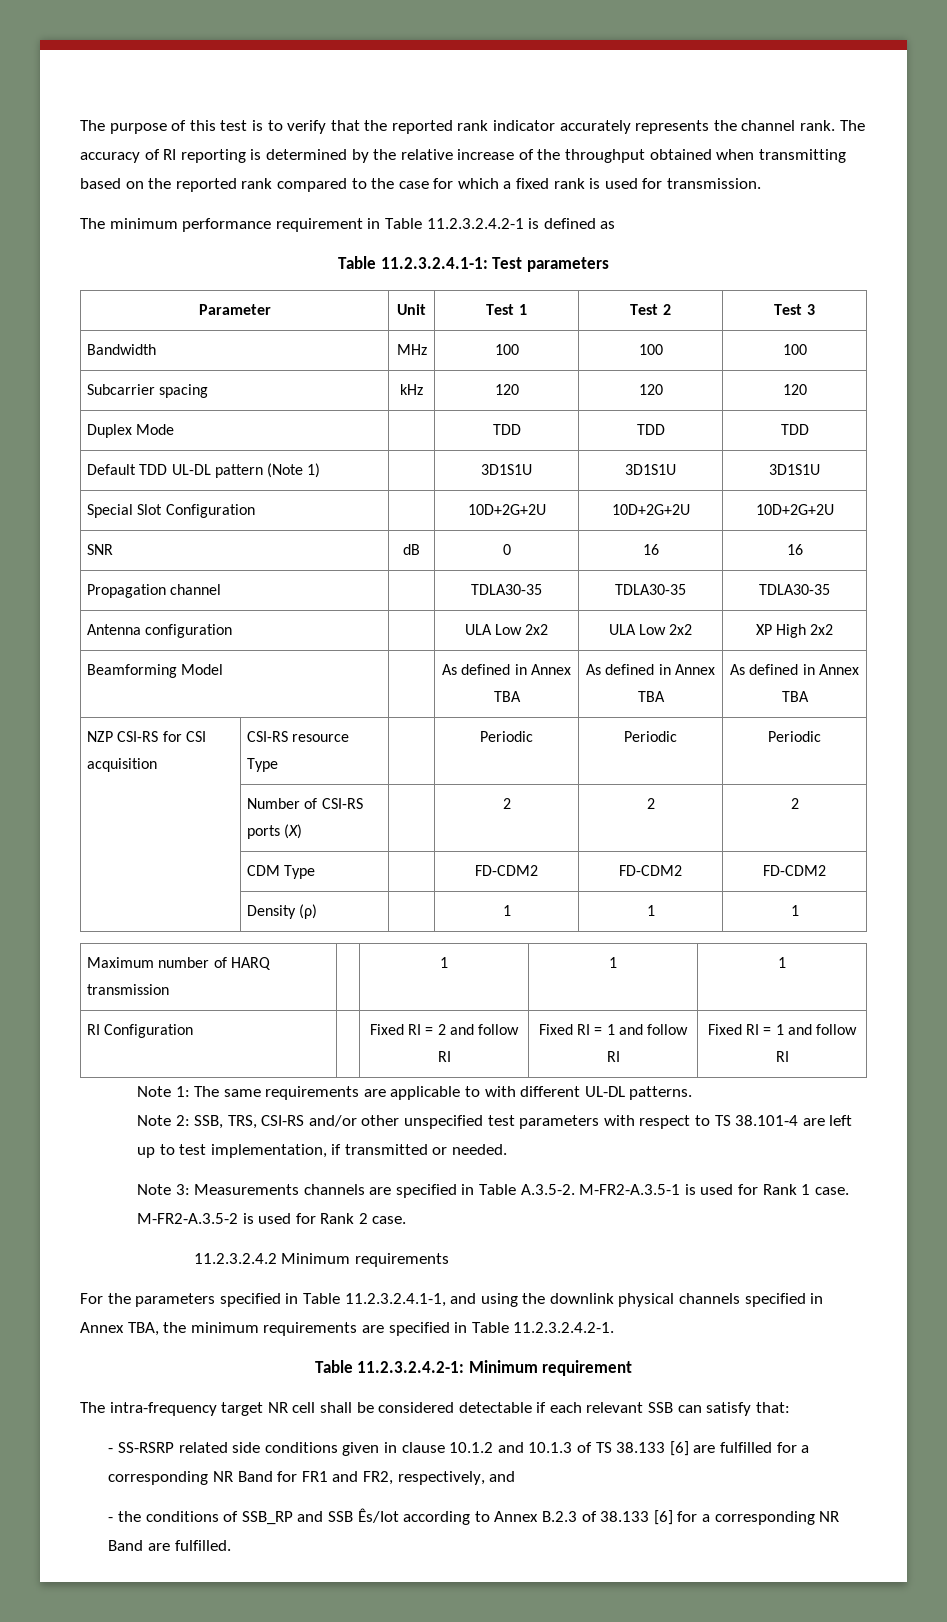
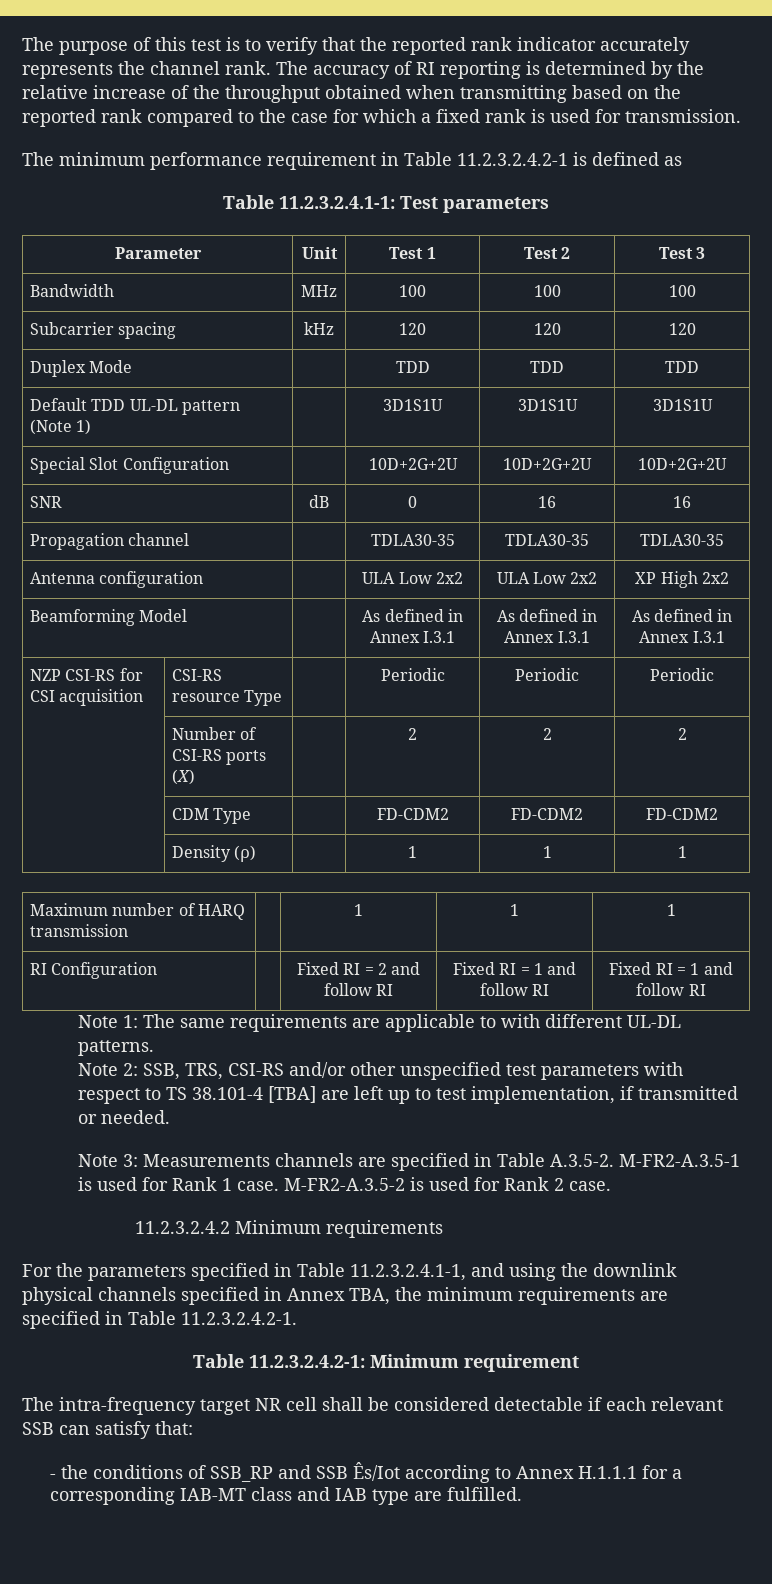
- Beamforming Model | | As defined in Annex TBA | As defined in Annex TBA | As defined in Annex TBA
+ Beamforming Model | | As defined in Annex I.3.1 | As defined in Annex I.3.1 | As defined in Annex I.3.1
- Note 2: SSB, TRS, CSI-RS and/or other unspecified test parameters with respect to TS 38.101-4 are left up to test implementation, if transmitted or needed.
+ Note 2: SSB, TRS, CSI-RS and/or other unspecified test parameters with respect to TS 38.101-4 [TBA] are left up to test implementation, if transmitted or needed.
- - SS-RSRP related side conditions given in clause 10.1.2 and 10.1.3 of TS 38.133 [6] are fulfilled for a corresponding NR Band for FR1 and FR2, respectively, and
- - the conditions of SSB_RP and SSB Ês/Iot according to Annex B.2.3 of 38.133 [6] for a corresponding NR Band are fulfilled.
+ - the conditions of SSB_RP and SSB Ês/Iot according to Annex H.1.1.1 for a corresponding IAB-MT class and IAB type are fulfilled.

